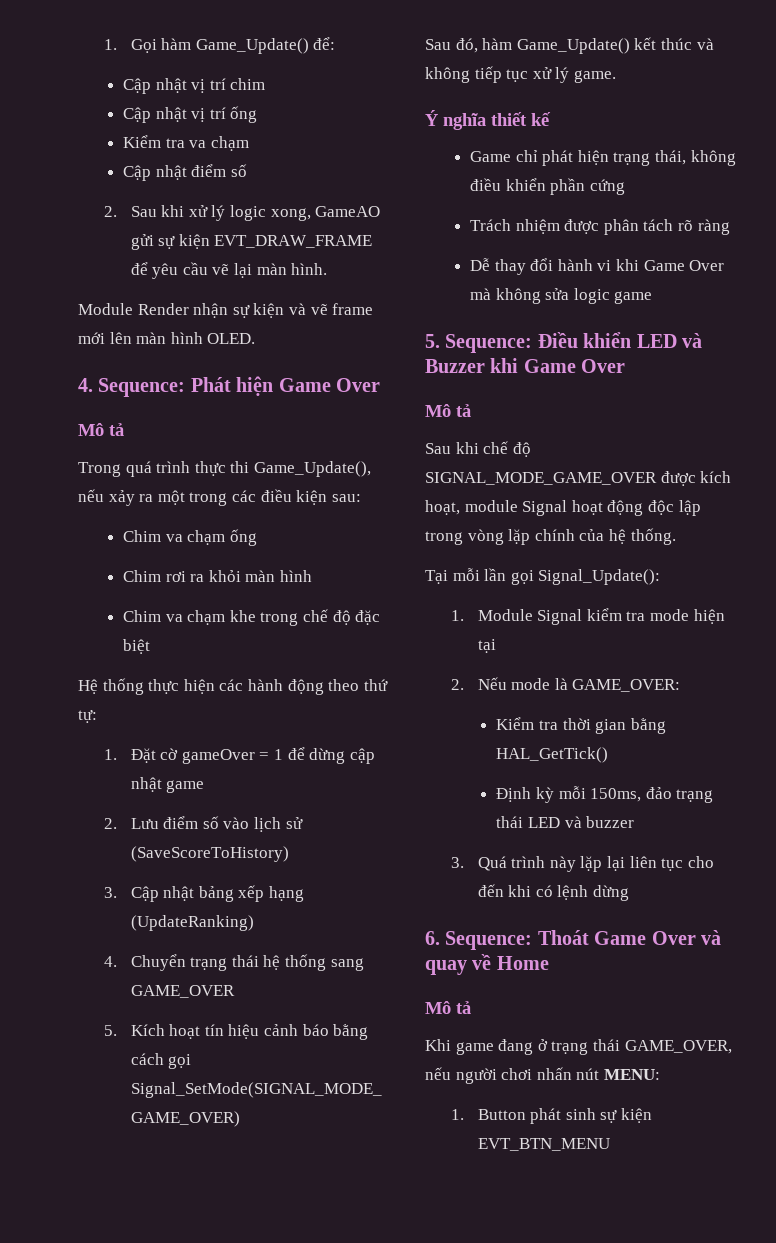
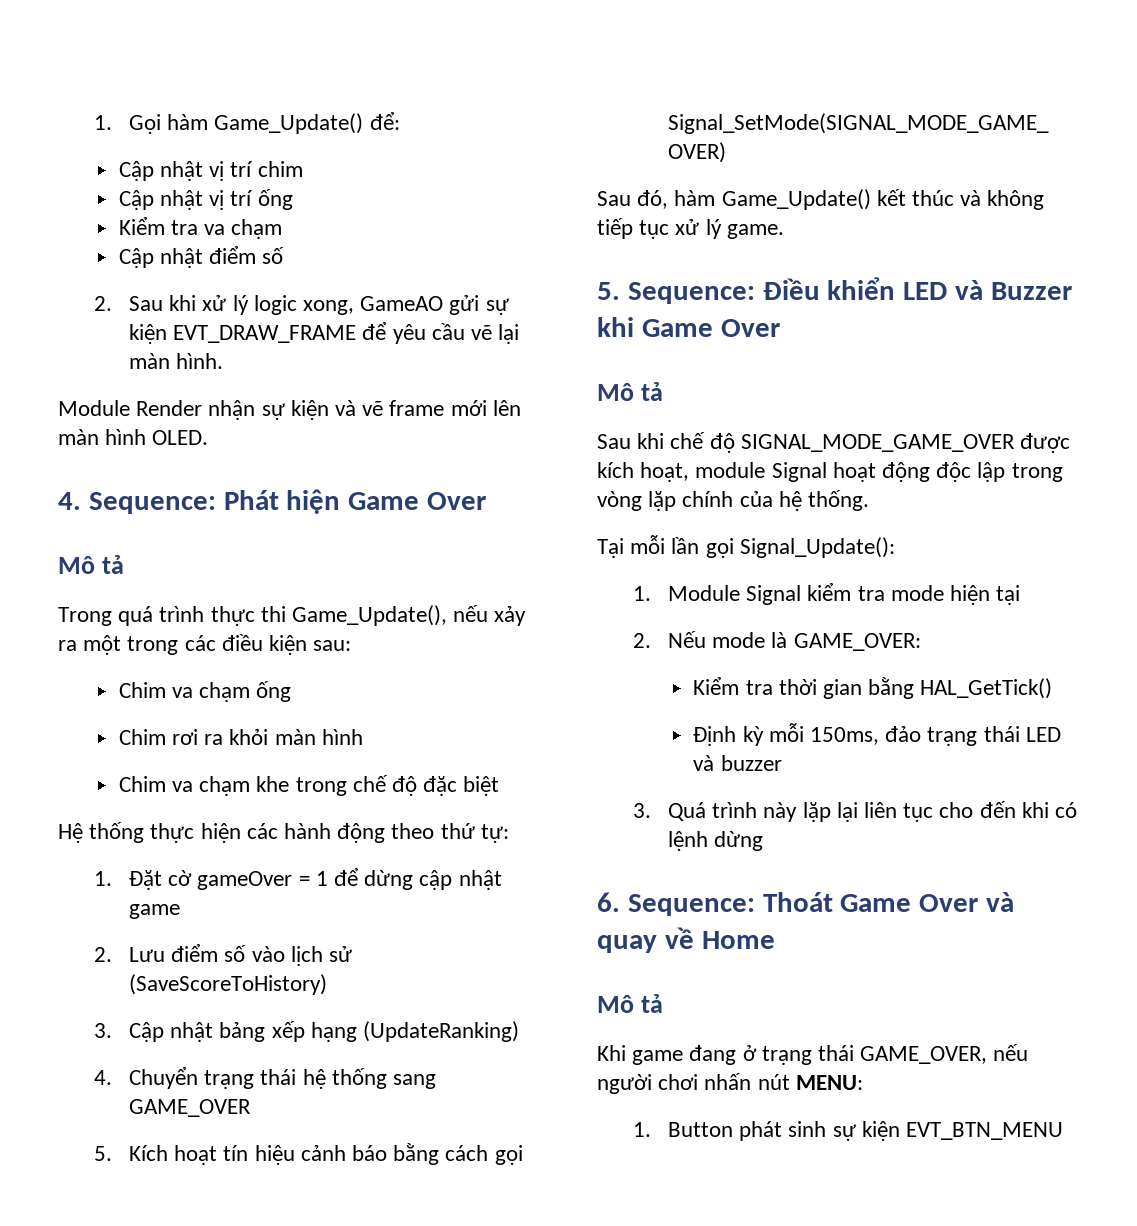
- Ý nghĩa thiết kế
- Game chỉ phát hiện trạng thái, không điều khiển phần cứng
- Trách nhiệm được phân tách rõ ràng
- Dễ thay đổi hành vi khi Game Over mà không sửa logic game

